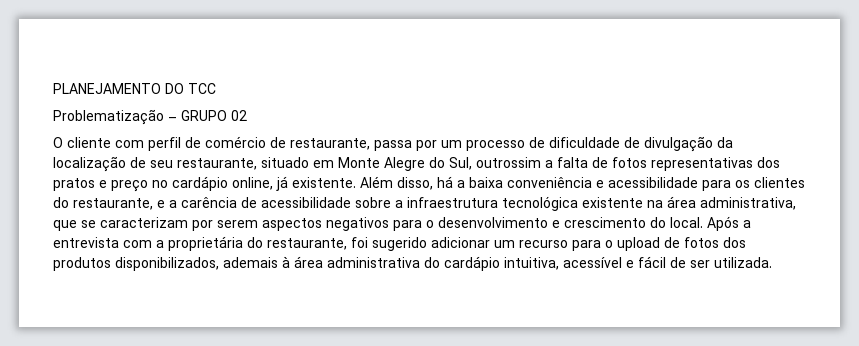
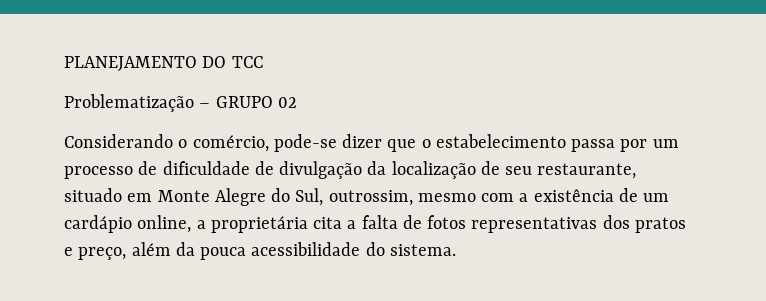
- O cliente com perfil de comércio de restaurante, passa por um processo de dificuldade de divulgação da localização de seu restaurante, situado em Monte Alegre do Sul, outrossim a falta de fotos representativas dos pratos e preço no cardápio online, já existente. Além disso, há a baixa conveniência e acessibilidade para os clientes do restaurante, e a carência de acessibilidade sobre a infraestrutura tecnológica existente na área administrativa, que se caracterizam por serem aspectos negativos para o desenvolvimento e crescimento do local. Após a entrevista com a proprietária do restaurante, foi sugerido adicionar um recurso para o upload de fotos dos produtos disponibilizados, ademais à área administrativa do cardápio intuitiva, acessível e fácil de ser utilizada.
+ Considerando o comércio, pode-se dizer que o estabelecimento passa por um processo de dificuldade de divulgação da localização de seu restaurante, situado em Monte Alegre do Sul, outrossim, mesmo com a existência de um cardápio online, a proprietária cita a falta de fotos representativas dos pratos e preço, além da pouca acessibilidade do sistema.

